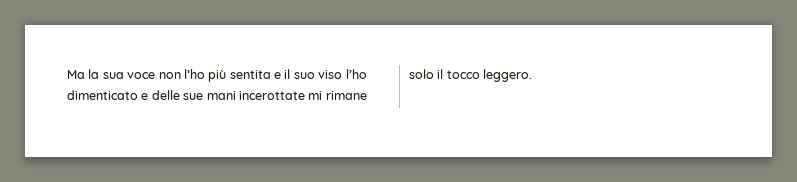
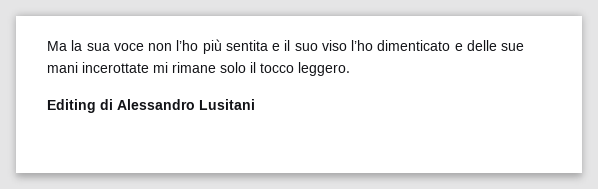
+ Editing di Alessandro Lusitani

